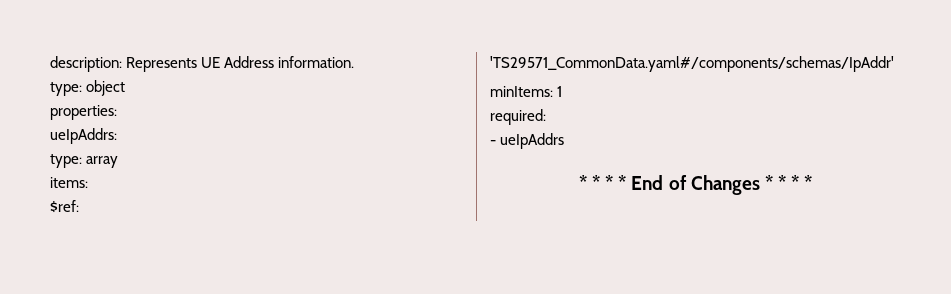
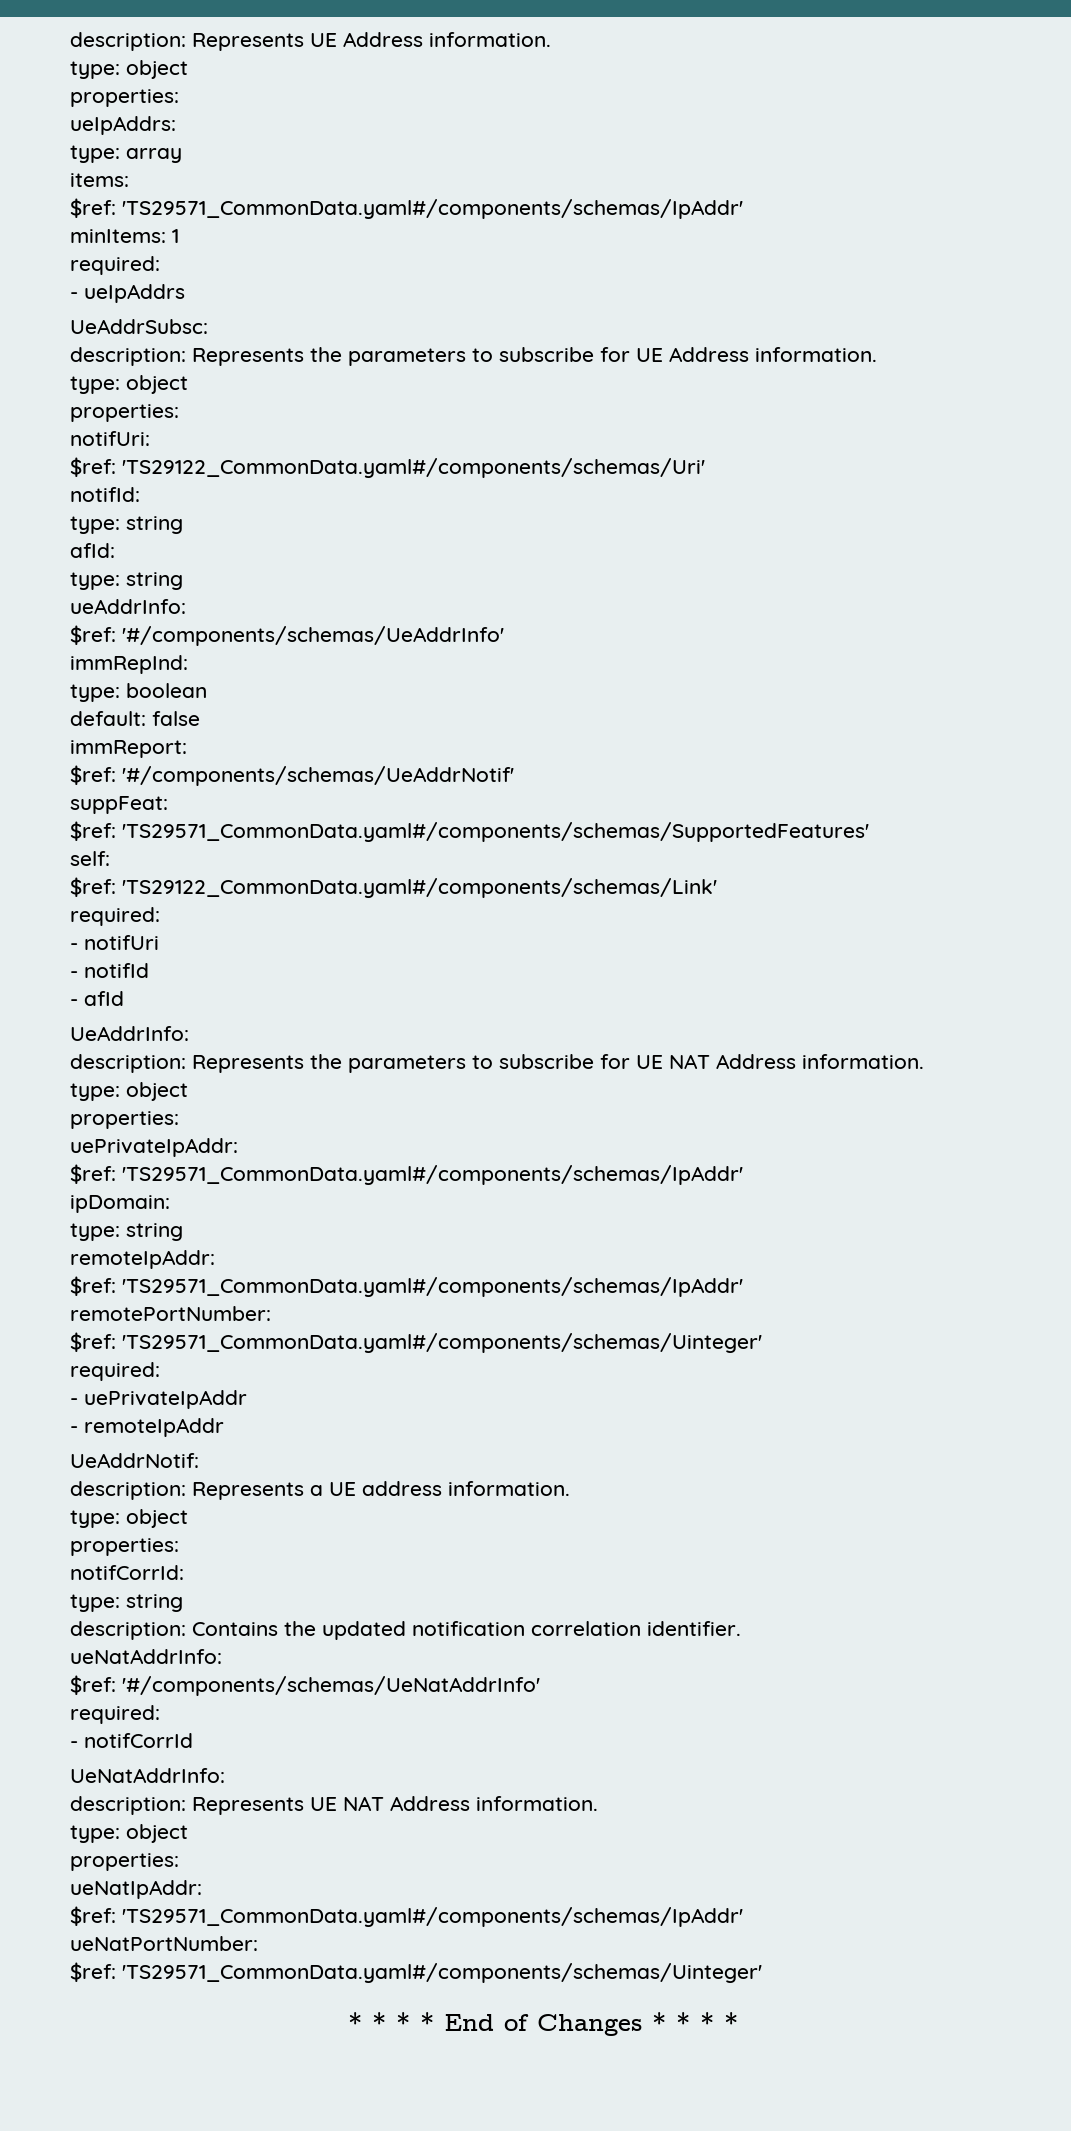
+ UeAddrSubsc:
+ description: Represents the parameters to subscribe for UE Address information.
+ type: object
+ properties:
+ notifUri:
+ $ref: 'TS29122_CommonData.yaml#/components/schemas/Uri'
+ notifId:
+ type: string
+ afId:
+ type: string
+ ueAddrInfo:
+ $ref: '#/components/schemas/UeAddrInfo'
+ immRepInd:
+ type: boolean
+ default: false
+ immReport:
+ $ref: '#/components/schemas/UeAddrNotif'
+ suppFeat:
+ $ref: 'TS29571_CommonData.yaml#/components/schemas/SupportedFeatures'
+ self:
+ $ref: 'TS29122_CommonData.yaml#/components/schemas/Link'
+ required:
+ - notifUri
+ - notifId
+ - afId
+ UeAddrInfo:
+ description: Represents the parameters to subscribe for UE NAT Address information.
+ type: object
+ properties:
+ uePrivateIpAddr:
+ $ref: 'TS29571_CommonData.yaml#/components/schemas/IpAddr'
+ ipDomain:
+ type: string
+ remoteIpAddr:
+ $ref: 'TS29571_CommonData.yaml#/components/schemas/IpAddr'
+ remotePortNumber:
+ $ref: 'TS29571_CommonData.yaml#/components/schemas/Uinteger'
+ required:
+ - uePrivateIpAddr
+ - remoteIpAddr
+ UeAddrNotif:
+ description: Represents a UE address information.
+ type: object
+ properties:
+ notifCorrId:
+ type: string
+ description: Contains the updated notification correlation identifier.
+ ueNatAddrInfo:
+ $ref: '#/components/schemas/UeNatAddrInfo'
+ required:
+ - notifCorrId
+ UeNatAddrInfo:
+ description: Represents UE NAT Address information.
+ type: object
+ properties:
+ ueNatIpAddr:
+ $ref: 'TS29571_CommonData.yaml#/components/schemas/IpAddr'
+ ueNatPortNumber:
+ $ref: 'TS29571_CommonData.yaml#/components/schemas/Uinteger'

